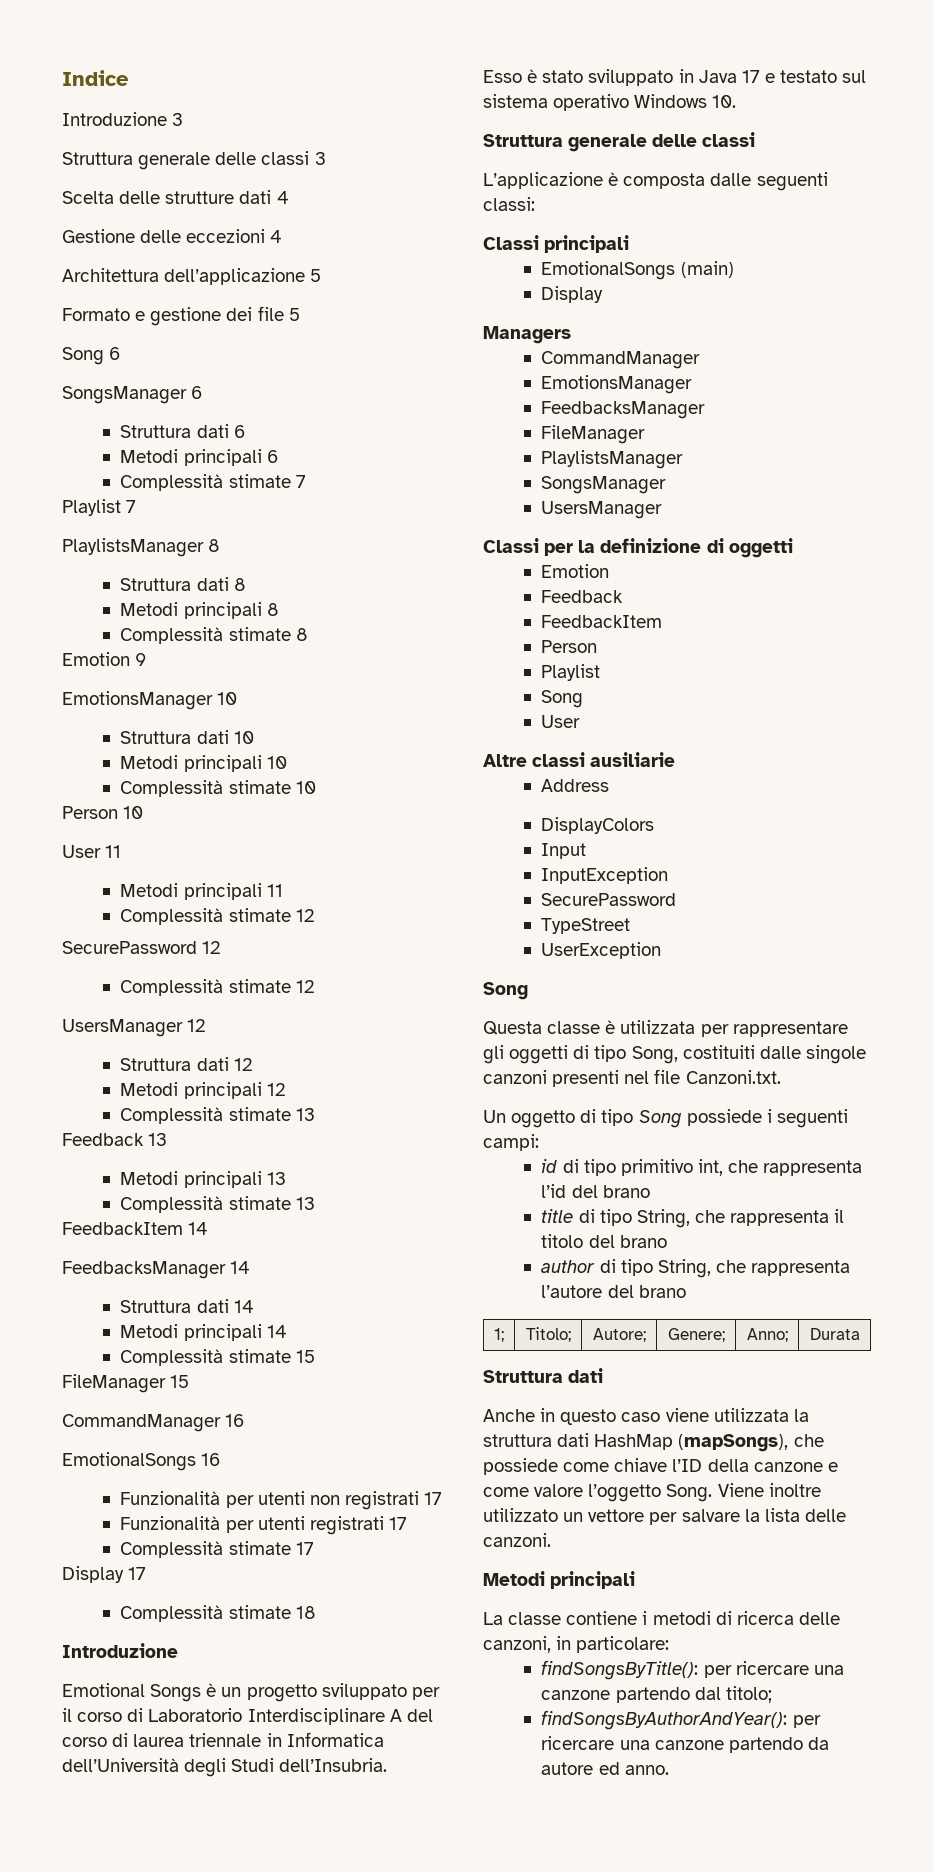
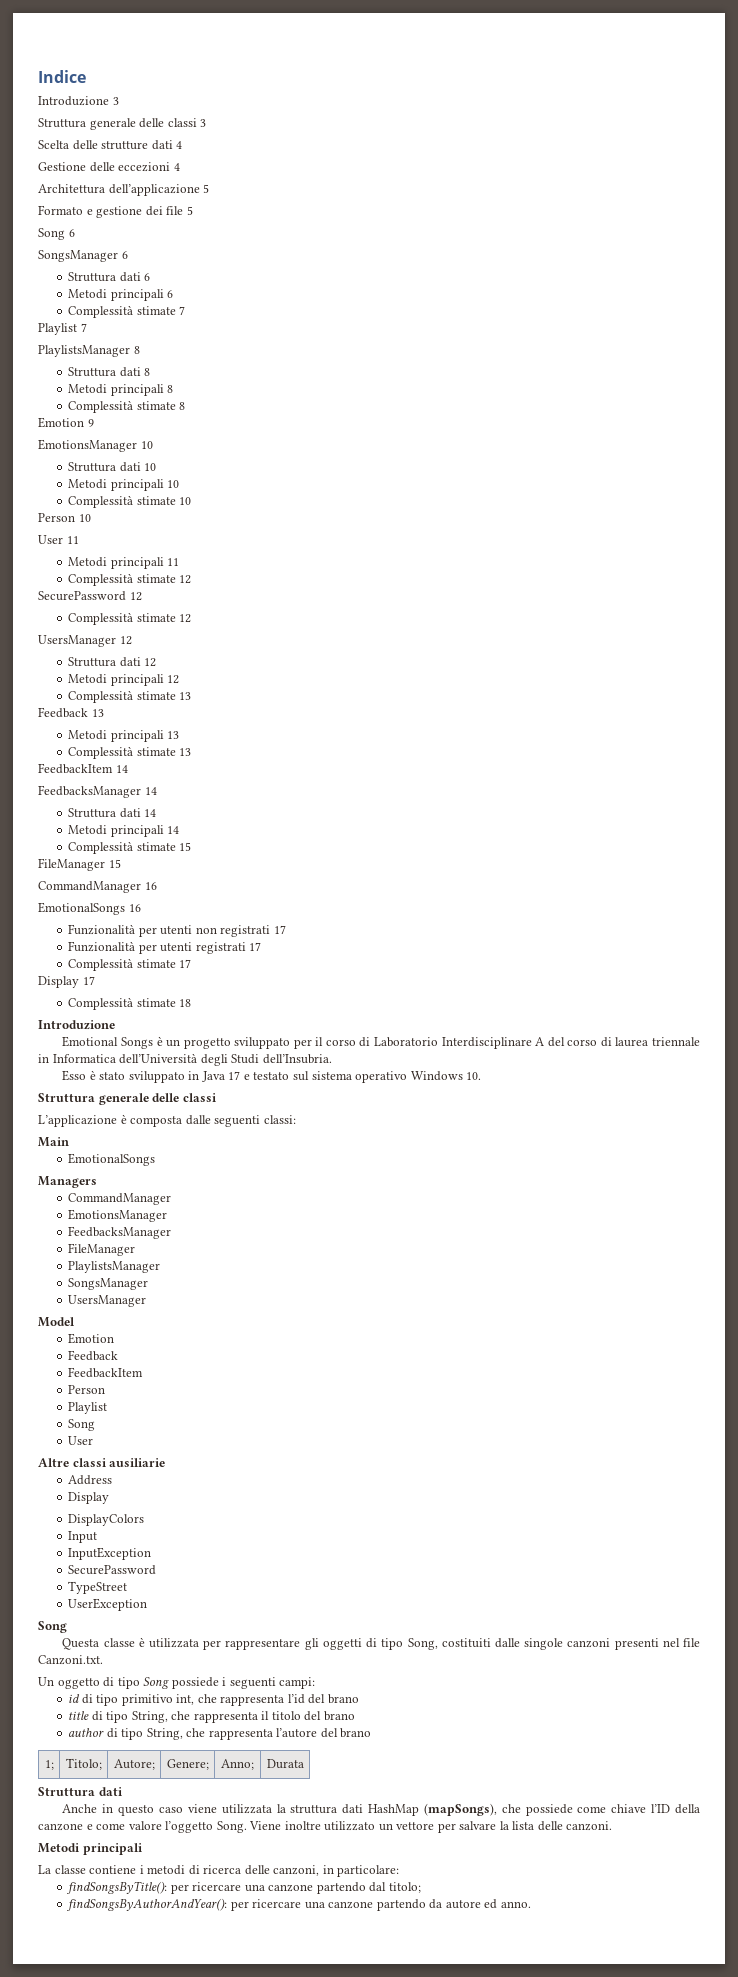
- Classi principali
- EmotionalSongs (main)
- Display
+ Main
+ EmotionalSongs
- Classi per la definizione di oggetti
+ Model
  Address
+ Display

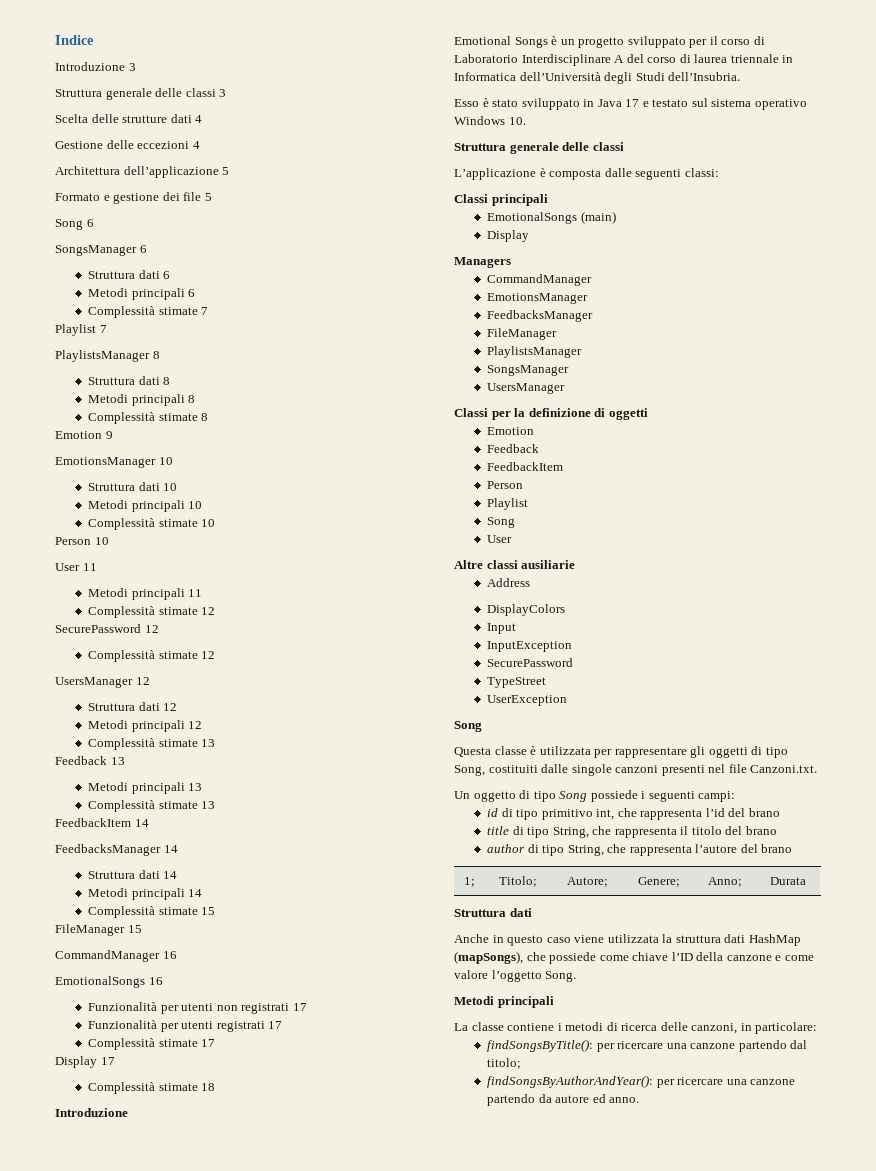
- Main
- EmotionalSongs
+ Classi principali
+ EmotionalSongs (main)
+ Display
- Model
+ Classi per la definizione di oggetti
  Address
- Display
- Viene inoltre utilizzato un vettore per salvare la lista delle canzoni.

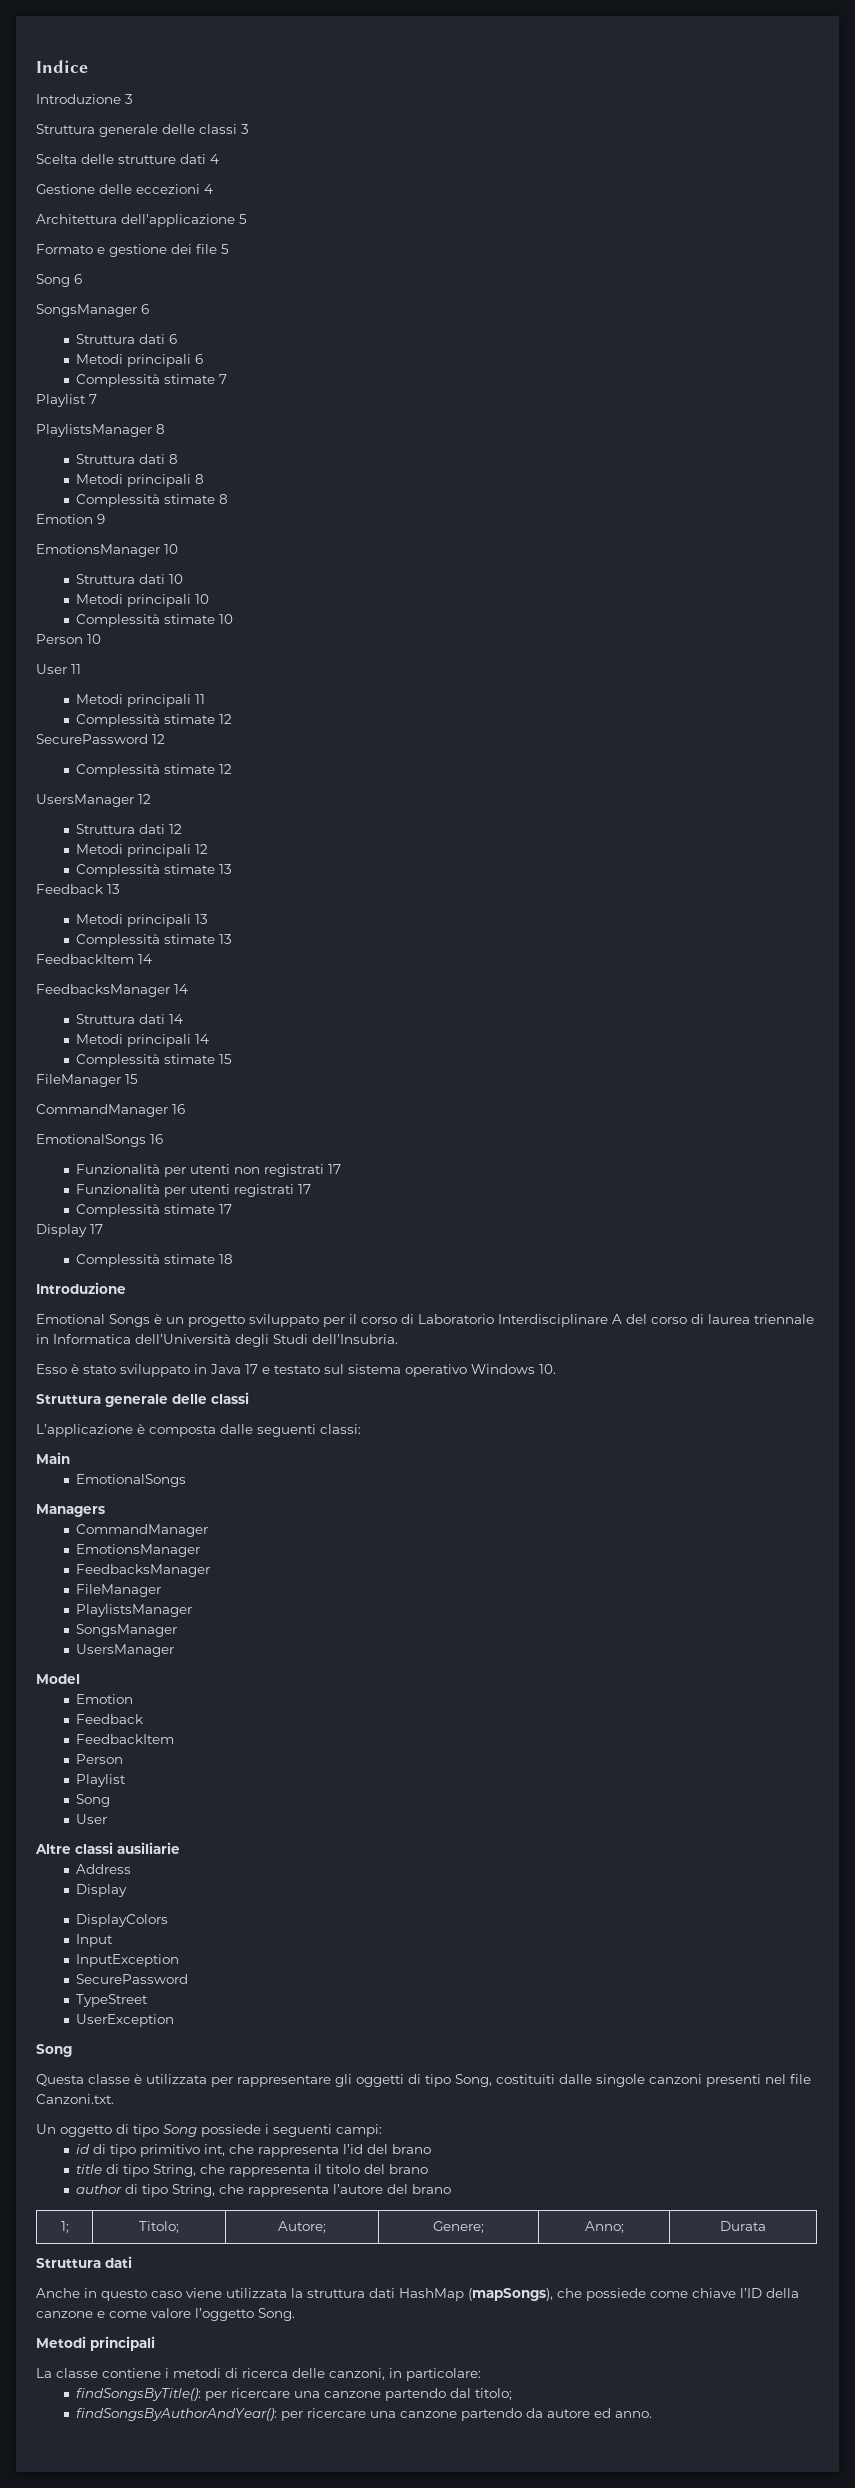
- Classi principali
- EmotionalSongs (main)
- Display
+ Main
+ EmotionalSongs
- Classi per la definizione di oggetti
+ Model
  Address
+ Display

